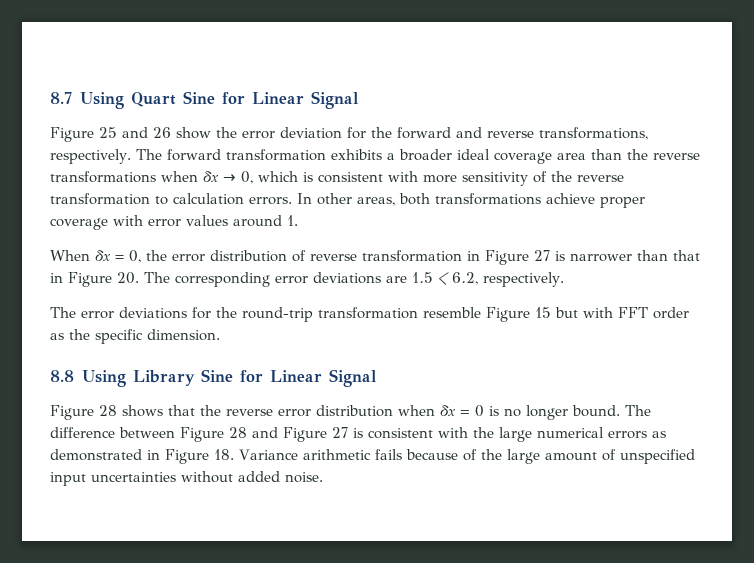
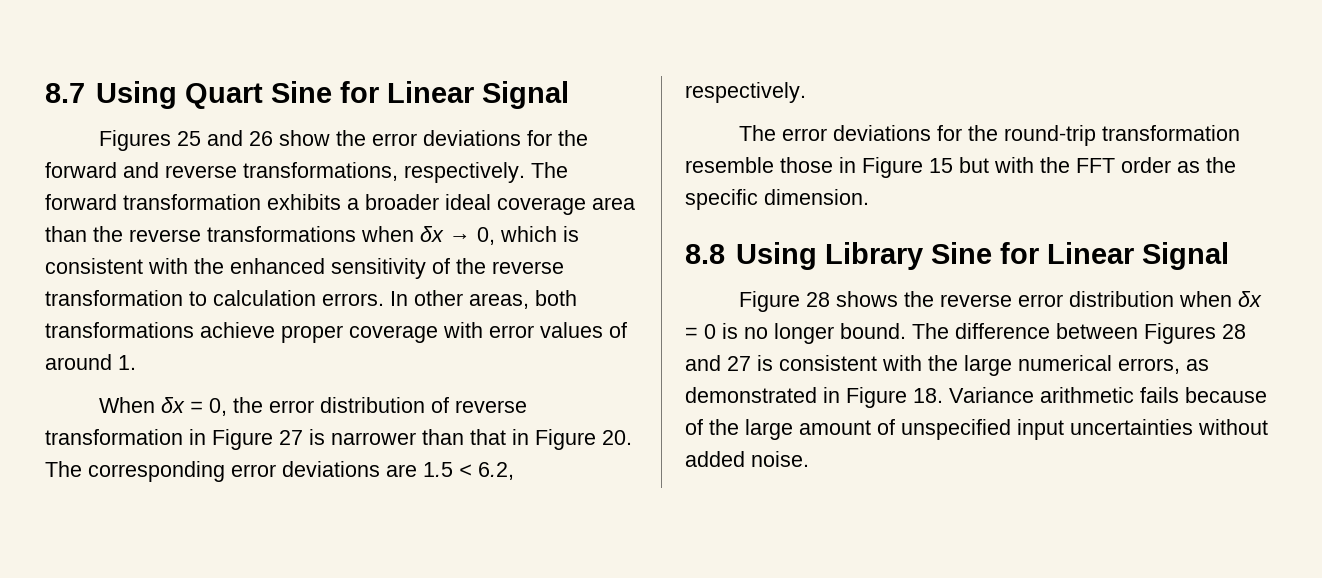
- Figure 25 and 26 show the error deviation for the forward and reverse transformations, respectively.
+ Figures 25 and 26 show the error deviations for the forward and reverse transformations, respectively.
- The forward transformation exhibits a broader ideal coverage area than the reverse transformations when δx → 0, which is consistent with more sensitivity of the reverse transformation to calculation errors.
+ The forward transformation exhibits a broader ideal coverage area than the reverse transformations when δx → 0, which is consistent with the enhanced sensitivity of the reverse transformation to calculation errors.
- In other areas, both transformations achieve proper coverage with error values around 1.
+ In other areas, both transformations achieve proper coverage with error values of around 1.
- The error deviations for the round-trip transformation resemble Figure 15 but with FFT order as the specific dimension.
+ The error deviations for the round-trip transformation resemble those in Figure 15 but with the FFT order as the specific dimension.
- Figure 28 shows that the reverse error distribution when δx = 0 is no longer bound.
+ Figure 28 shows the reverse error distribution when δx = 0 is no longer bound.
- The difference between Figure 28 and Figure 27 is consistent with the large numerical errors as demonstrated in Figure 18. Variance arithmetic fails because of the large amount of unspecified input uncertainties without added noise.
+ The difference between Figures 28 and 27 is consistent with the large numerical errors, as demonstrated in Figure 18. Variance arithmetic fails because of the large amount of unspecified input uncertainties without added noise.

